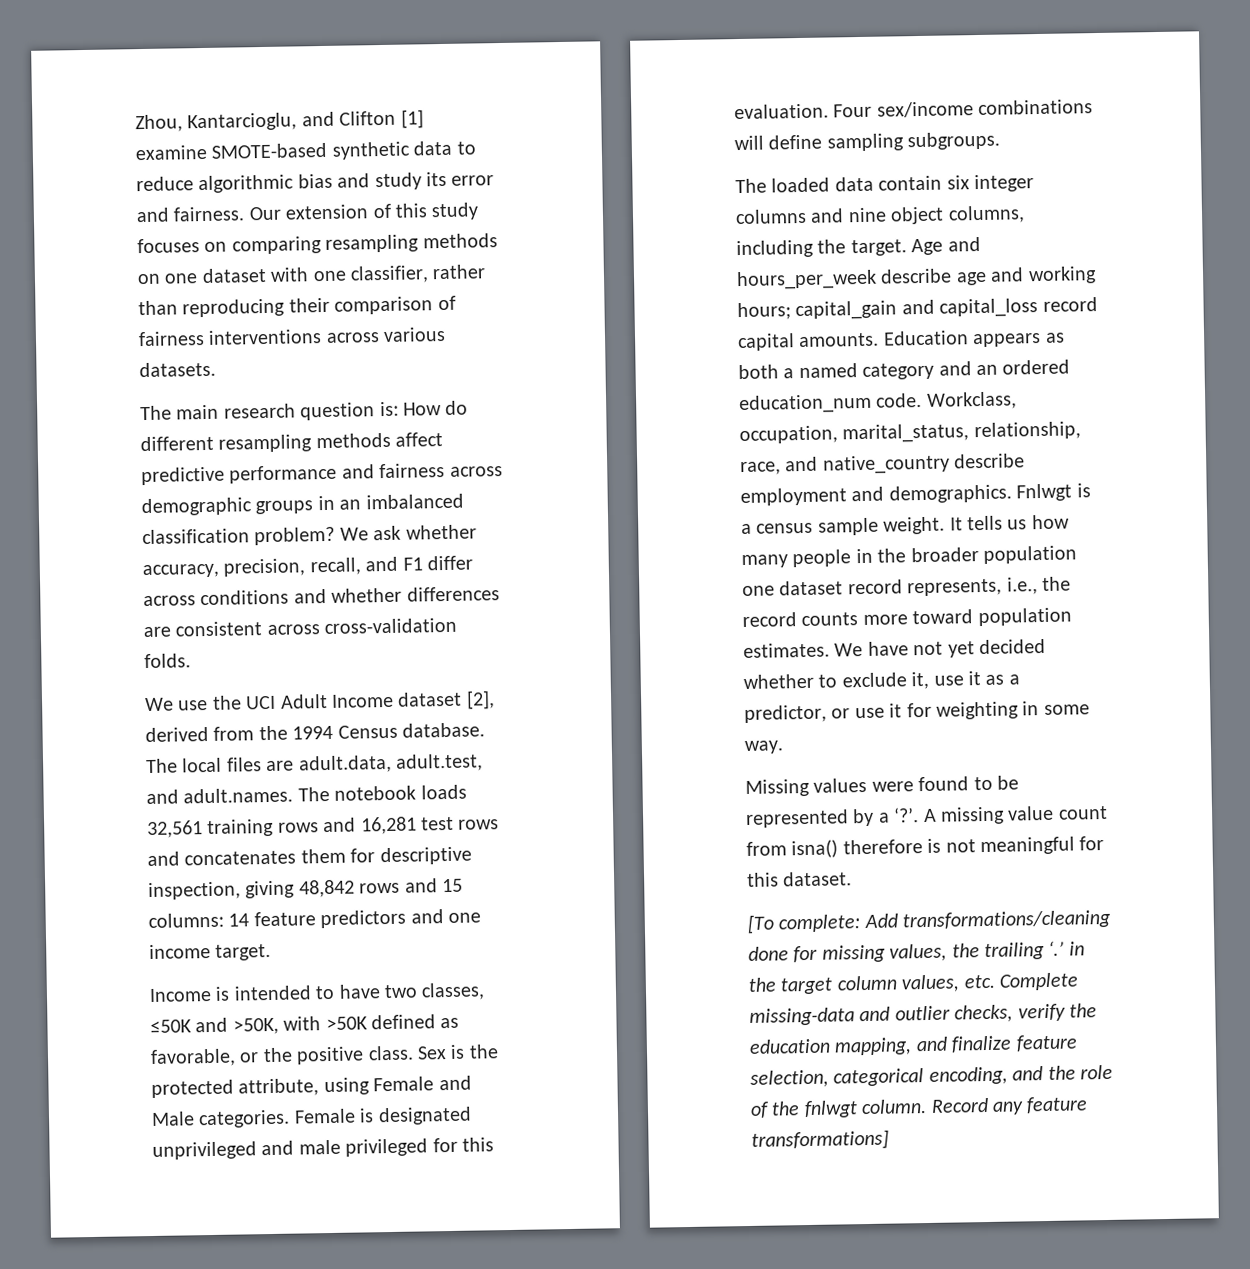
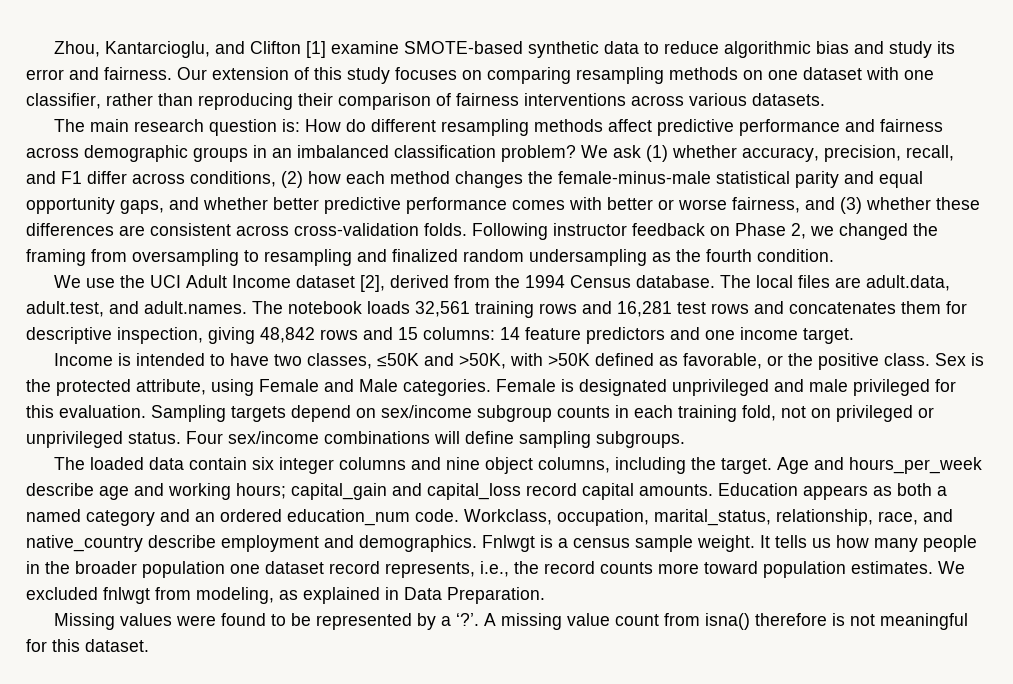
- We ask whether accuracy, precision, recall, and F1 differ across conditions and whether differences are consistent across cross-validation folds.
+ We ask (1) whether accuracy, precision, recall, and F1 differ across conditions, (2) how each method changes the female-minus-male statistical parity and equal opportunity gaps, and whether better predictive performance comes with better or worse fairness, and (3) whether these differences are consistent across cross-validation folds. Following instructor feedback on Phase 2, we changed the framing from oversampling to resampling and finalized random undersampling as the fourth condition.
+ Sampling targets depend on sex/income subgroup counts in each training fold, not on privileged or unprivileged status.
- We have not yet decided whether to exclude it, use it as a predictor, or use it for weighting in some way.
+ We excluded fnlwgt from modeling, as explained in Data Preparation.
- [To complete: Add transformations/cleaning done for missing values, the trailing ‘.’ in the target column values, etc. Complete missing-data and outlier checks, verify the education mapping, and finalize feature selection, categorical encoding, and the role of the fnlwgt column. Record any feature transformations]

